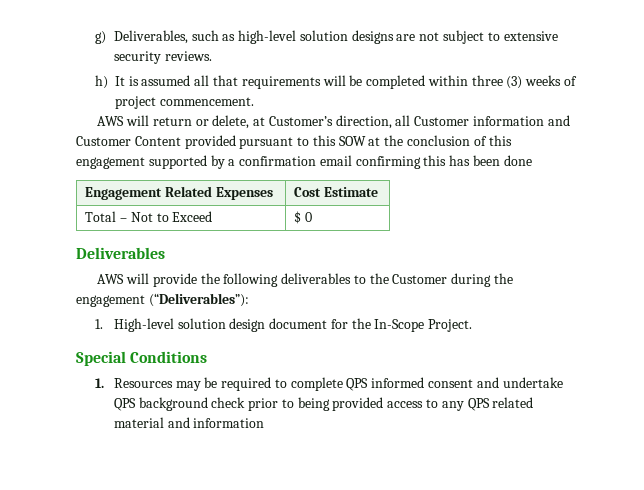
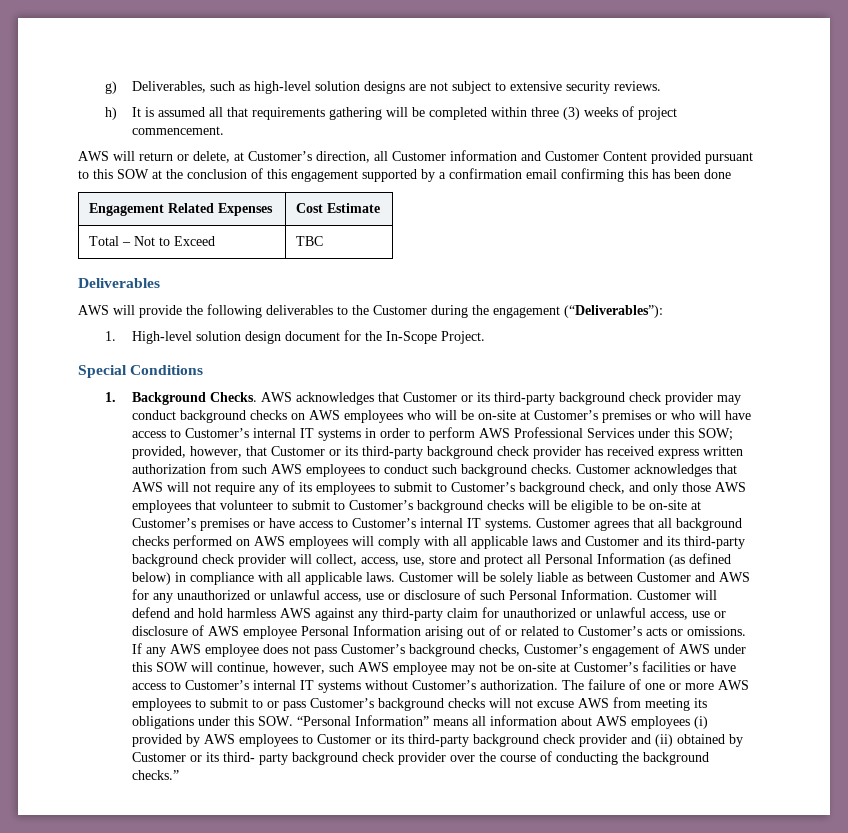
- h) It is assumed all that requirements will be completed within three (3) weeks of project commencement.
+ h) It is assumed all that requirements gathering will be completed within three (3) weeks of project commencement.
- Total – Not to Exceed | $ 0
+ Total – Not to Exceed | TBC
- 1. Resources may be required to complete QPS informed consent and undertake QPS background check prior to being provided access to any QPS related material and information
+ 1. Background Checks. AWS acknowledges that Customer or its third-party background check provider may conduct background checks on AWS employees who will be on-site at Customer’s premises or who will have access to Customer’s internal IT systems in order to perform AWS Professional Services under this SOW; provided, however, that Customer or its third-party background check provider has received express written authorization from such AWS employees to conduct such background checks. Customer acknowledges that AWS will not require any of its employees to submit to Customer’s background check, and only those AWS employees that volunteer to submit to Customer’s background checks will be eligible to be on-site at Customer’s premises or have access to Customer’s internal IT systems. Customer agrees that all background checks performed on AWS employees will comply with all applicable laws and Customer and its third-party background check provider will collect, access, use, store and protect all Personal Information (as defined below) in compliance with all applicable laws. Customer will be solely liable as between Customer and AWS for any unauthorized or unlawful access, use or disclosure of such Personal Information. Customer will defend and hold harmless AWS against any third-party claim for unauthorized or unlawful access, use or disclosure of AWS employee Personal Information arising out of or related to Customer’s acts or omissions. If any AWS employee does not pass Customer’s background checks, Customer’s engagement of AWS under this SOW will continue, however, such AWS employee may not be on-site at Customer’s facilities or have access to Customer’s internal IT systems without Customer’s authorization. The failure of one or more AWS employees to submit to or pass Customer’s background checks will not excuse AWS from meeting its obligations under this SOW. “Personal Information” means all information about AWS employees (i) provided by AWS employees to Customer or its third-party background check provider and (ii) obtained by Customer or its third- party background check provider over the course of conducting the background checks.”

